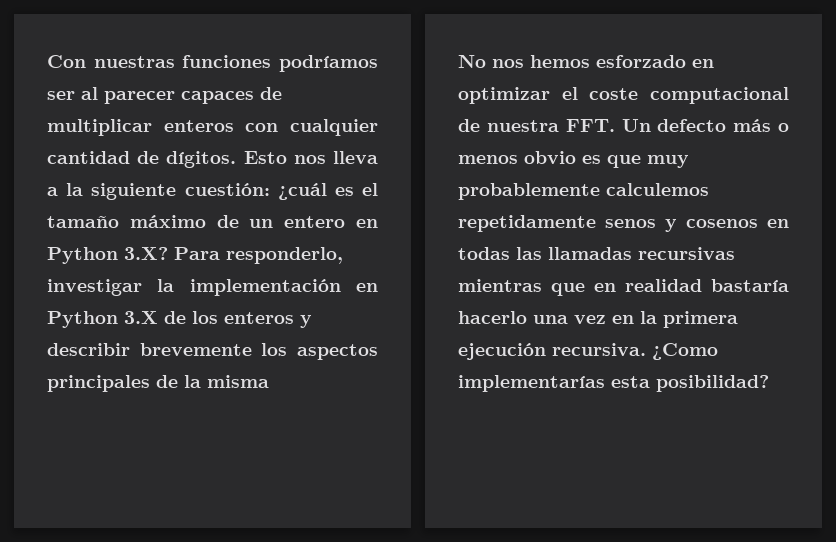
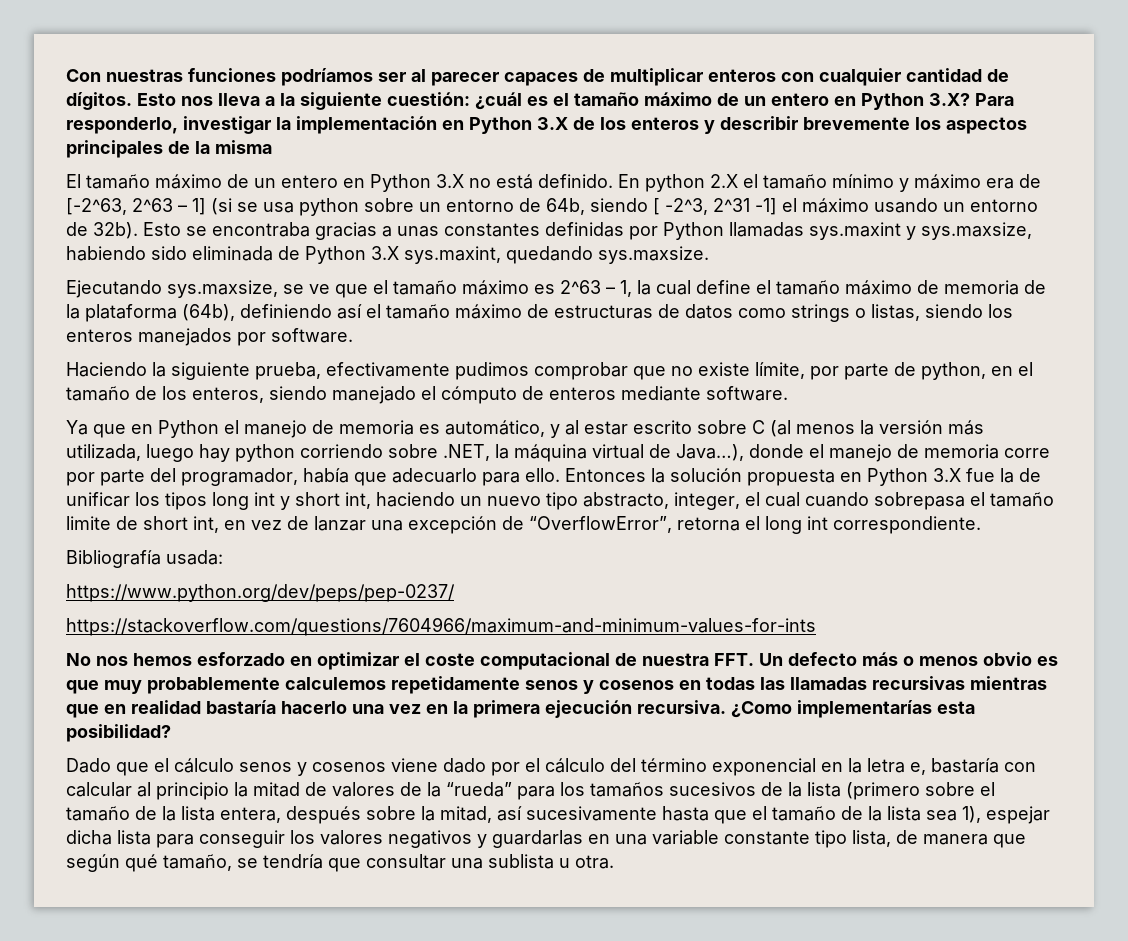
+ El tamaño máximo de un entero en Python 3.X no está definido. En python 2.X el tamaño mínimo y máximo era de [-2^63, 2^63 – 1] (si se usa python sobre un entorno de 64b, siendo [ -2^3, 2^31 -1] el máximo usando un entorno de 32b). Esto se encontraba gracias a unas constantes definidas por Python llamadas sys.maxint y sys.maxsize, habiendo sido eliminada de Python 3.X sys.maxint, quedando sys.maxsize.
+ Ejecutando sys.maxsize, se ve que el tamaño máximo es 2^63 – 1, la cual define el tamaño máximo de memoria de la plataforma (64b), definiendo así el tamaño máximo de estructuras de datos como strings o listas, siendo los enteros manejados por software.
+ Haciendo la siguiente prueba, efectivamente pudimos comprobar que no existe límite, por parte de python, en el tamaño de los enteros, siendo manejado el cómputo de enteros mediante software.
+ Ya que en Python el manejo de memoria es automático, y al estar escrito sobre C (al menos la versión más utilizada, luego hay python corriendo sobre .NET, la máquina virtual de Java…), donde el manejo de memoria corre por parte del programador, había que adecuarlo para ello. Entonces la solución propuesta en Python 3.X fue la de unificar los tipos long int y short int, haciendo un nuevo tipo abstracto, integer, el cual cuando sobrepasa el tamaño limite de short int, en vez de lanzar una excepción de “OverflowError”, retorna el long int correspondiente.
+ Bibliografía usada:
+ https://www.python.org/dev/peps/pep-0237/
+ https://stackoverflow.com/questions/7604966/maximum-and-minimum-values-for-ints
+ Dado que el cálculo senos y cosenos viene dado por el cálculo del término exponencial en la letra e, bastaría con calcular al principio la mitad de valores de la “rueda” para los tamaños sucesivos de la lista (primero sobre el tamaño de la lista entera, después sobre la mitad, así sucesivamente hasta que el tamaño de la lista sea 1), espejar dicha lista para conseguir los valores negativos y guardarlas en una variable constante tipo lista, de manera que según qué tamaño, se tendría que consultar una sublista u otra.

